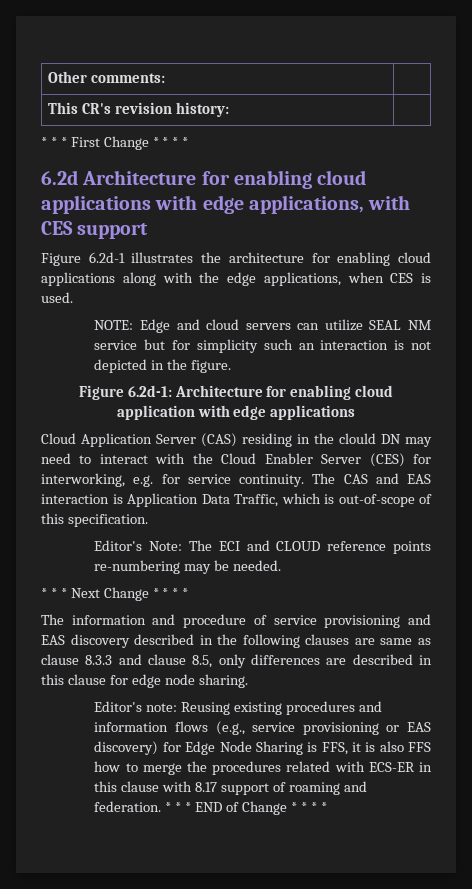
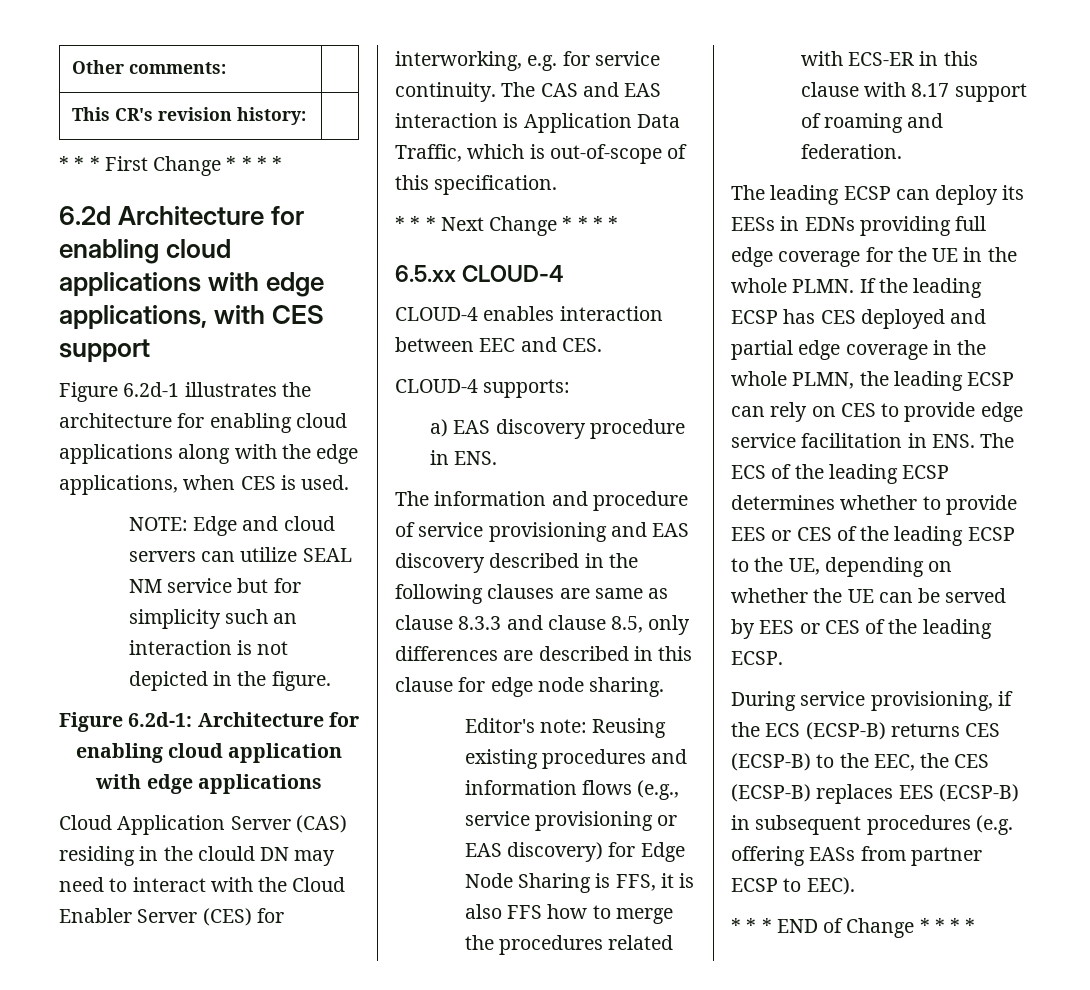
- Editor's Note: The ECI and CLOUD reference points re-numbering may be needed.
+ 6.5.xx CLOUD-4
+ CLOUD-4 enables interaction between EEC and CES.
+ CLOUD-4 supports:
+ a) EAS discovery procedure in ENS.
- Editor's note: Reusing existing procedures and information flows (e.g., service provisioning or EAS discovery) for Edge Node Sharing is FFS, it is also FFS how to merge the procedures related with ECS-ER in this clause with 8.17 support of roaming and federation. * * * END of Change * * * *
+ Editor's note: Reusing existing procedures and information flows (e.g., service provisioning or EAS discovery) for Edge Node Sharing is FFS, it is also FFS how to merge the procedures related with ECS-ER in this clause with 8.17 support of roaming and federation.
+ The leading ECSP can deploy its EESs in EDNs providing full edge coverage for the UE in the whole PLMN. If the leading ECSP has CES deployed and partial edge coverage in the whole PLMN, the leading ECSP can rely on CES to provide edge service facilitation in ENS. The ECS of the leading ECSP determines whether to provide EES or CES of the leading ECSP to the UE, depending on whether the UE can be served by EES or CES of the leading ECSP.
+ During service provisioning, if the ECS (ECSP-B) returns CES (ECSP-B) to the EEC, the CES (ECSP-B) replaces EES (ECSP-B) in subsequent procedures (e.g. offering EASs from partner ECSP to EEC).
+ * * * END of Change * * * *

